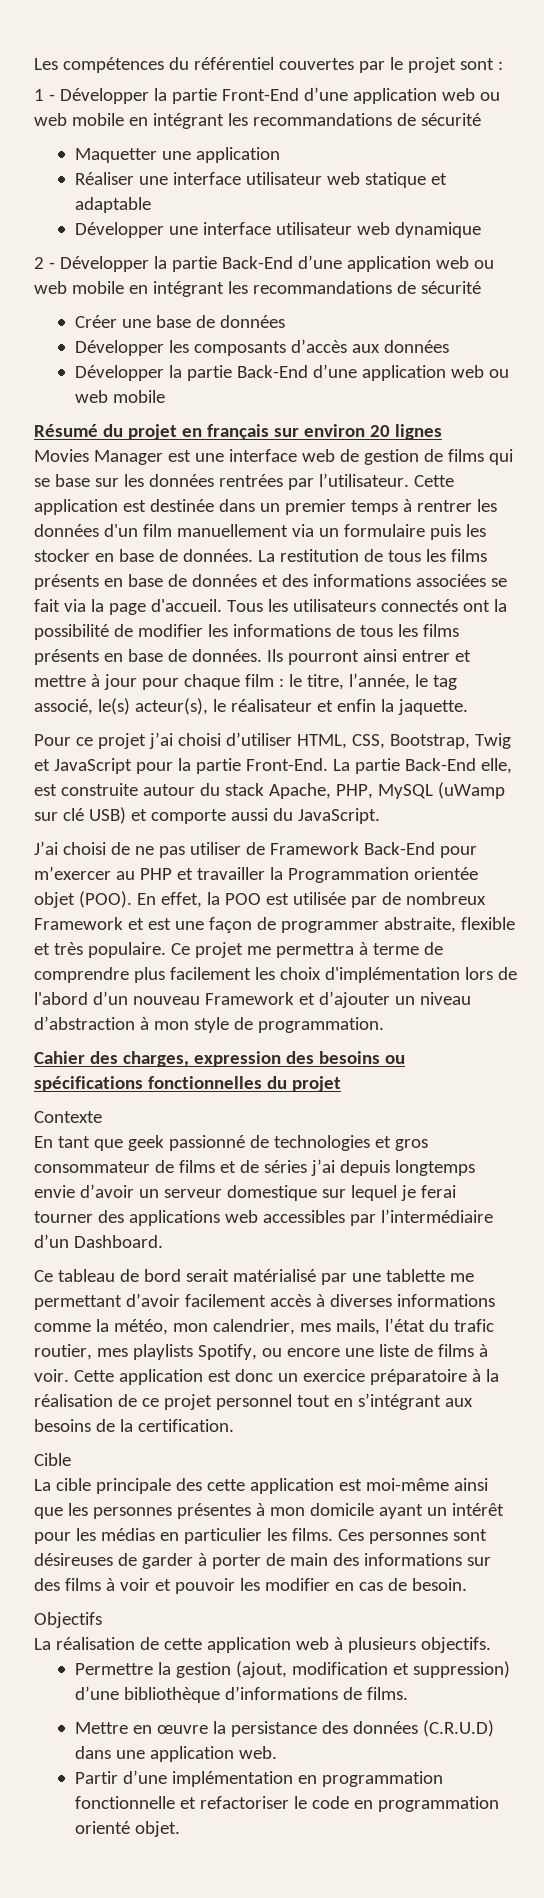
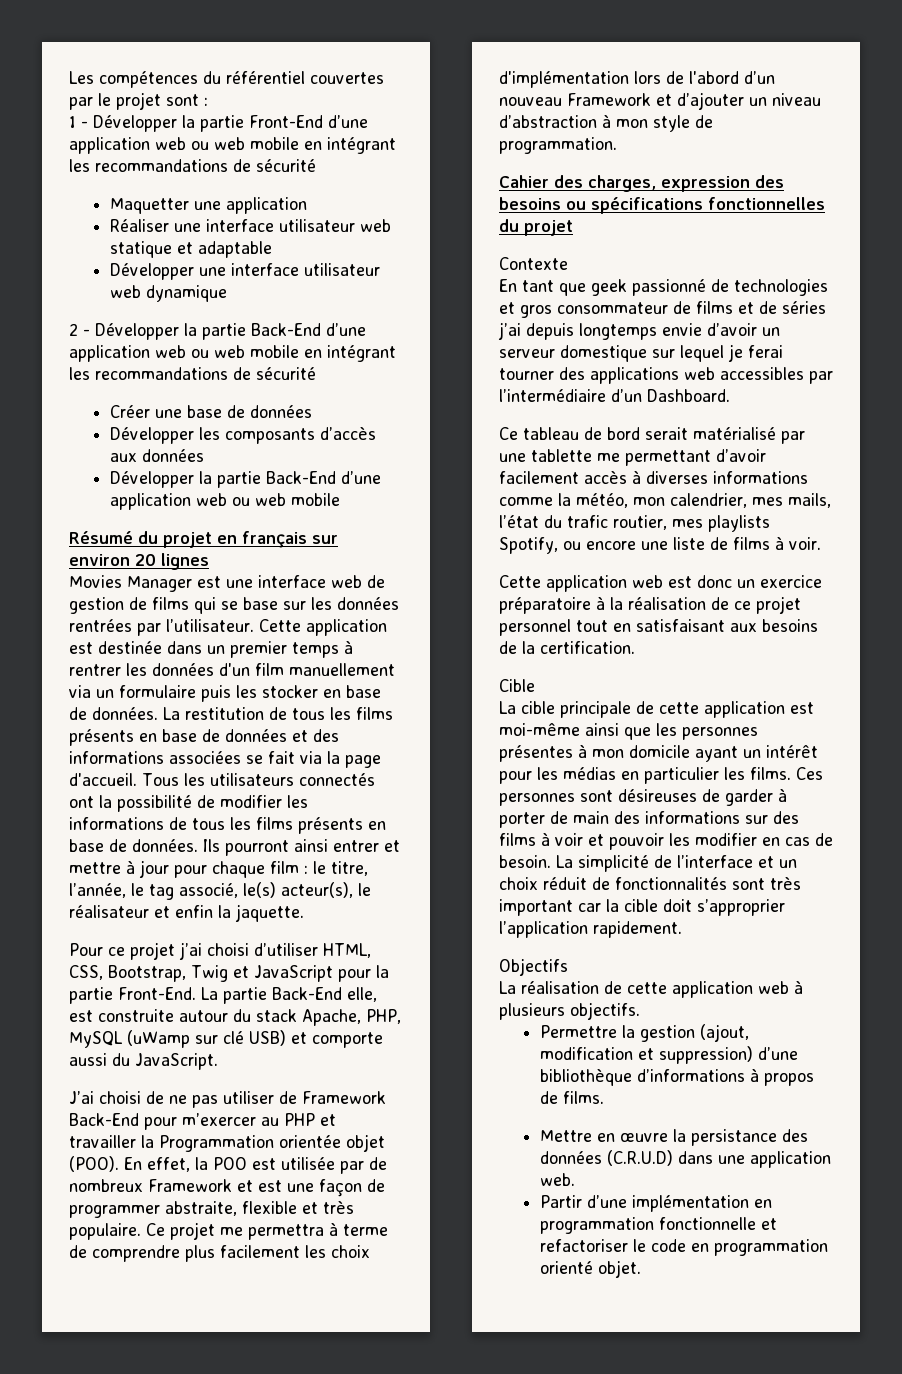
- Ce tableau de bord serait matérialisé par une tablette me permettant d’avoir facilement accès à diverses informations comme la météo, mon calendrier, mes mails, l’état du trafic routier, mes playlists Spotify, ou encore une liste de films à voir. Cette application est donc un exercice préparatoire à la réalisation de ce projet personnel tout en s’intégrant aux besoins de la certification.
+ Ce tableau de bord serait matérialisé par une tablette me permettant d’avoir facilement accès à diverses informations comme la météo, mon calendrier, mes mails, l’état du trafic routier, mes playlists Spotify, ou encore une liste de films à voir.
+ Cette application web est donc un exercice préparatoire à la réalisation de ce projet personnel tout en satisfaisant aux besoins de la certification.
- La cible principale des cette application est moi-même ainsi que les personnes présentes à mon domicile ayant un intérêt pour les médias en particulier les films.
+ La cible principale de cette application est moi-même ainsi que les personnes présentes à mon domicile ayant un intérêt pour les médias en particulier les films.
+ La simplicité de l’interface et un choix réduit de fonctionnalités sont très important car la cible doit s’approprier l’application rapidement.
- Permettre la gestion (ajout, modification et suppression) d’une bibliothèque d’informations de films.
+ Permettre la gestion (ajout, modification et suppression) d’une bibliothèque d’informations à propos de films.

